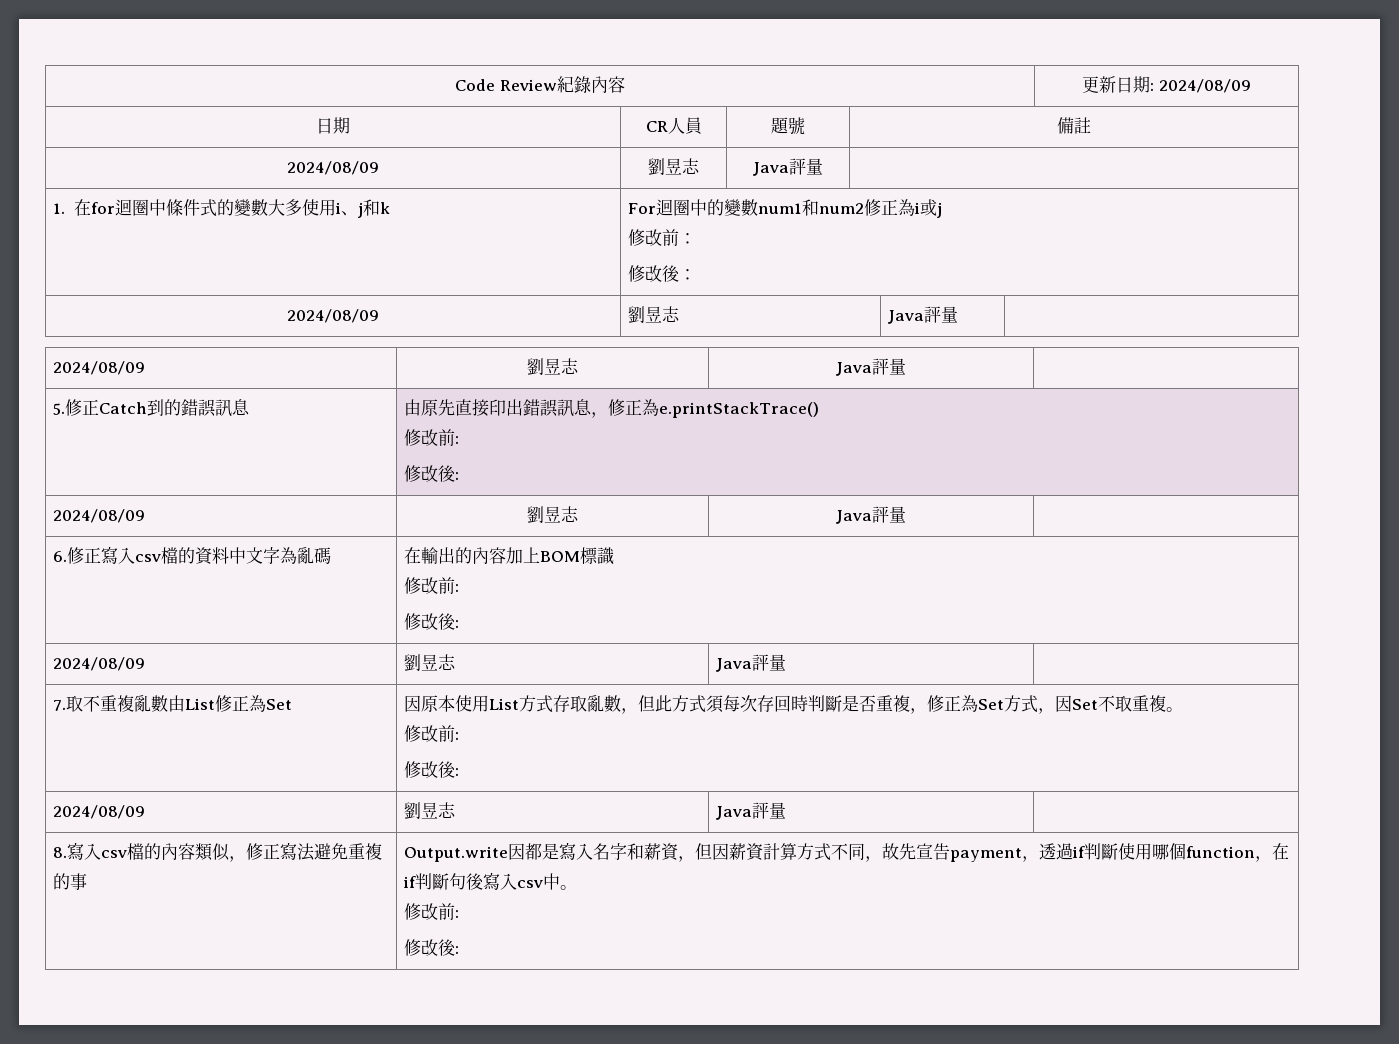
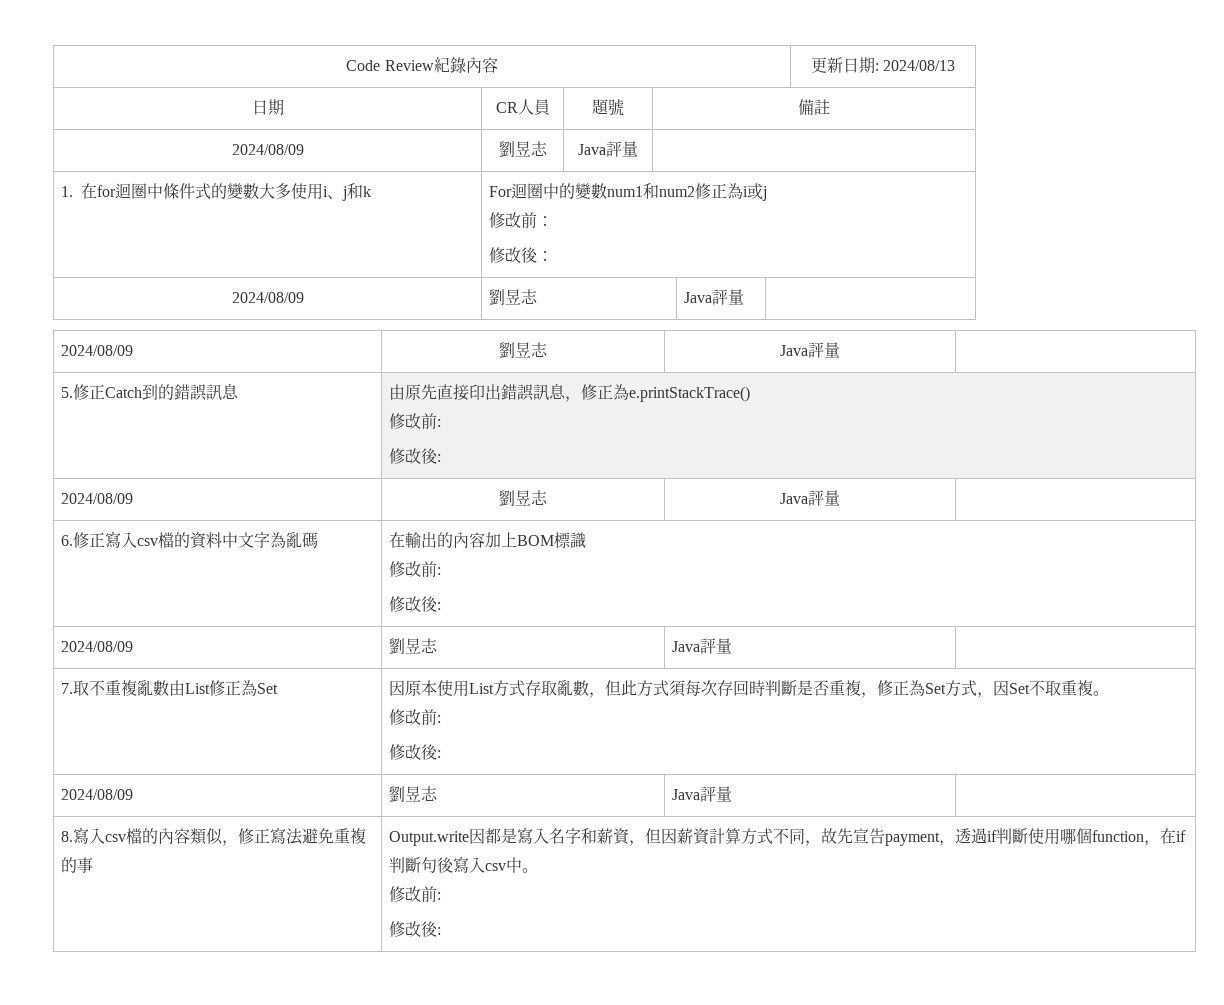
- Code Review紀錄內容 | 更新日期: 2024/08/09
+ Code Review紀錄內容 | 更新日期: 2024/08/13

